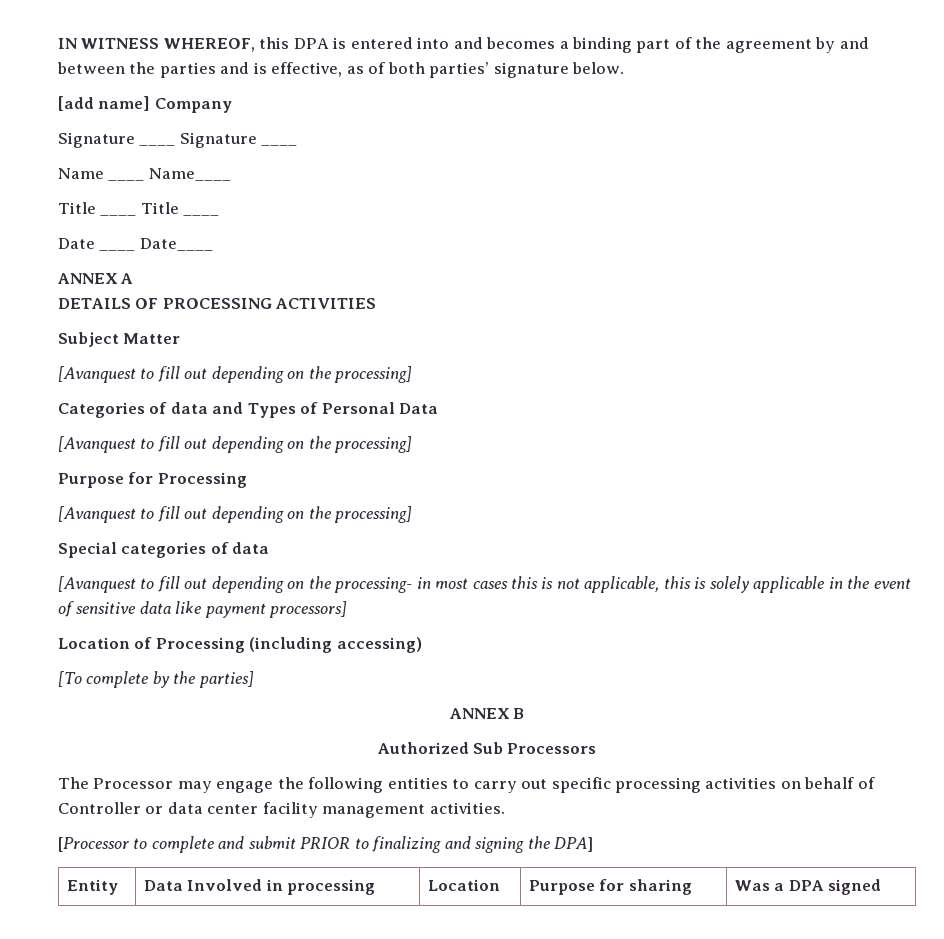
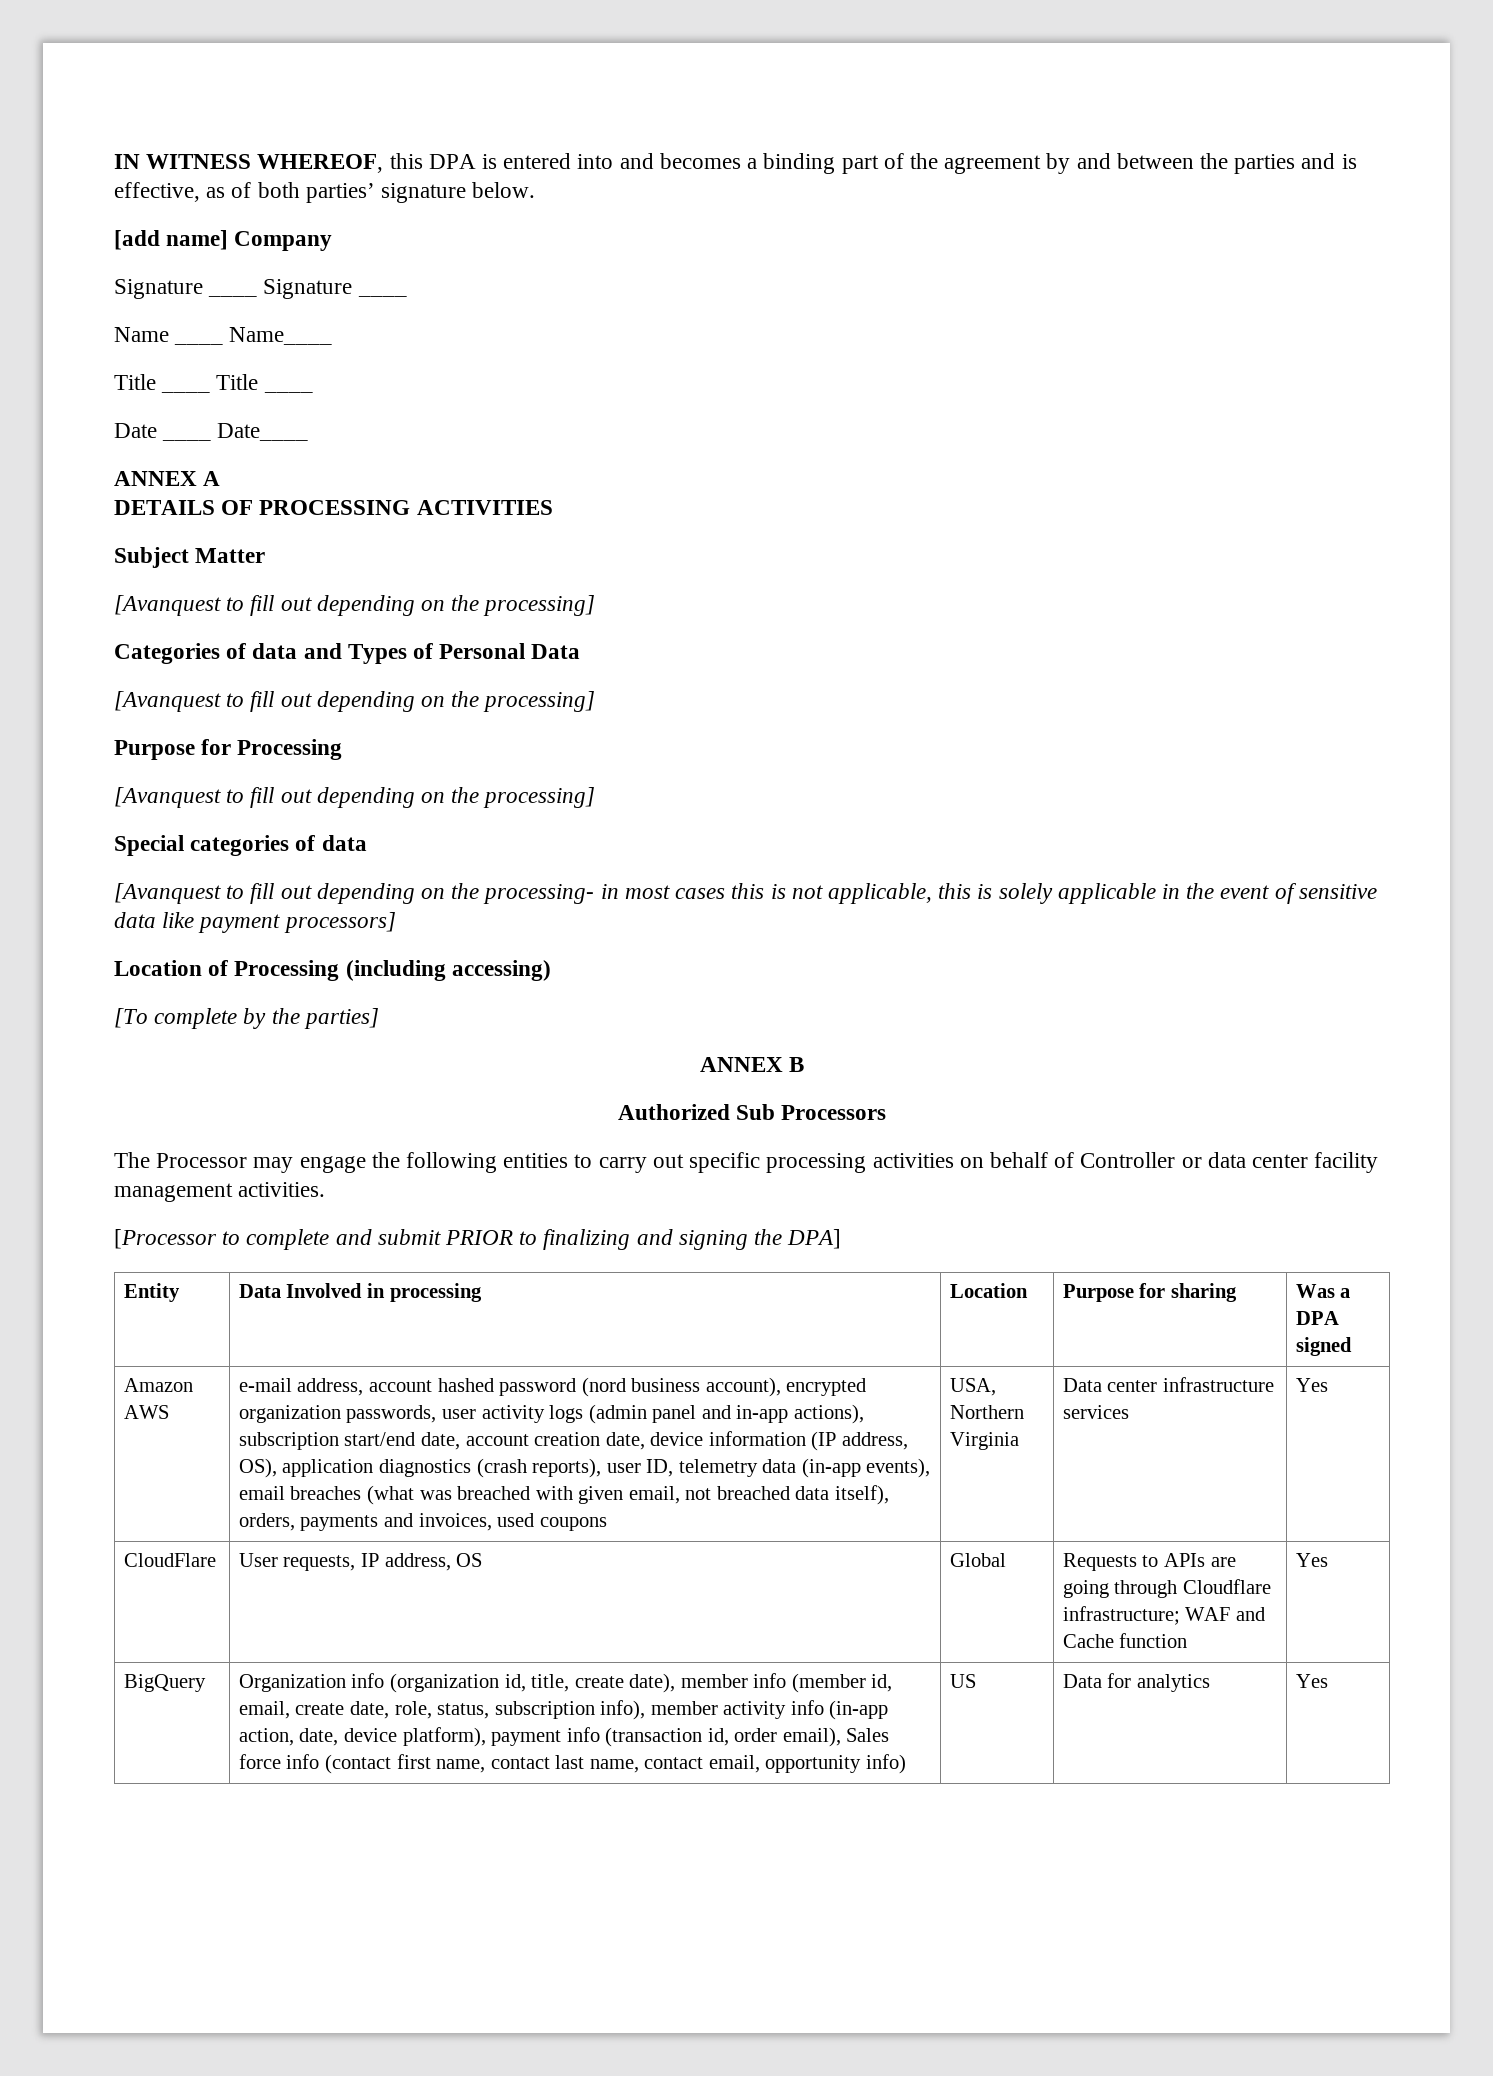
+ Amazon AWS | e-mail address, account hashed password (nord business account), encrypted organization passwords, user activity logs (admin panel and in-app actions), subscription start/end date, account creation date, device information (IP address, OS), application diagnostics (crash reports), user ID, telemetry data (in-app events), email breaches (what was breached with given email, not breached data itself), orders, payments and invoices, used coupons | USA, Northern Virginia | Data center infrastructure services | Yes
+ CloudFlare | User requests, IP address, OS | Global | Requests to APIs are going through Cloudflare infrastructure; WAF and Cache function | Yes
+ BigQuery | Organization info (organization id, title, create date), member info (member id, email, create date, role, status, subscription info), member activity info (in-app action, date, device platform), payment info (transaction id, order email), Sales force info (contact first name, contact last name, contact email, opportunity info) | US | Data for analytics | Yes

